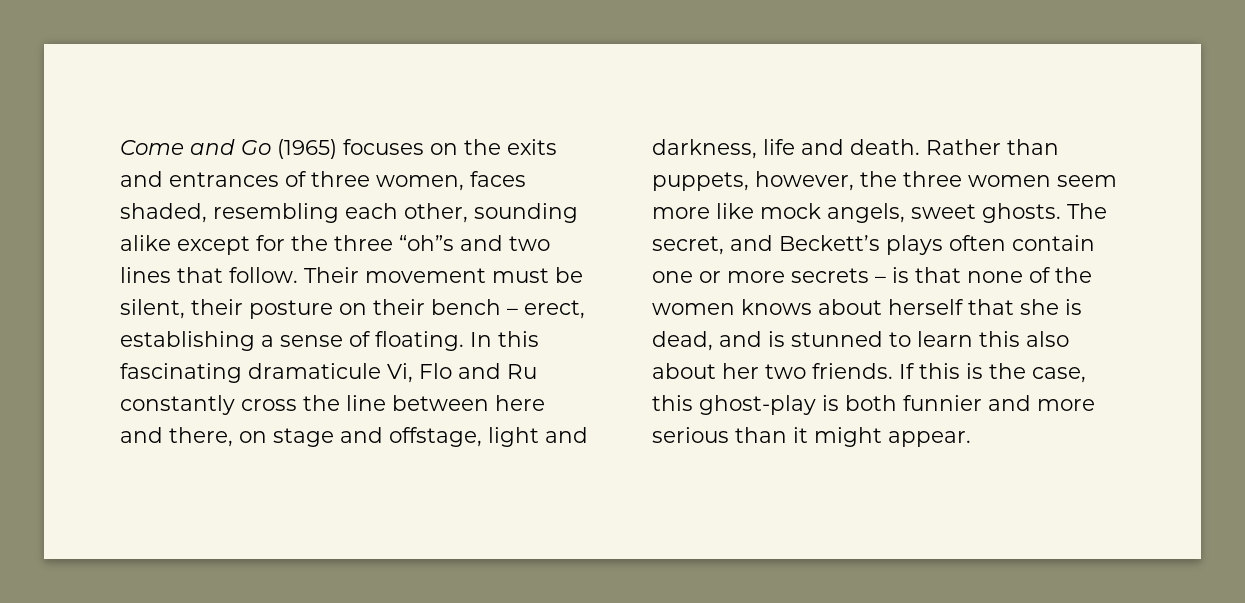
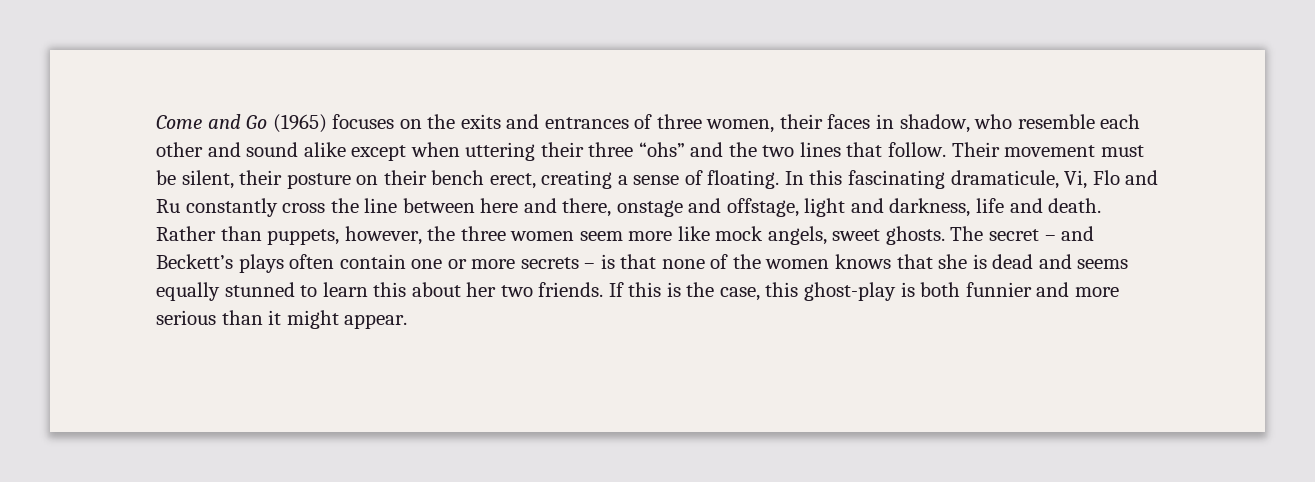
- Come and Go (1965) focuses on the exits and entrances of three women, faces shaded, resembling each other, sounding alike except for the three “oh”s and two lines that follow.
+ Come and Go (1965) focuses on the exits and entrances of three women, their faces in shadow, who resemble each other and sound alike except when uttering their three “ohs” and the two lines that follow.
- Their movement must be silent, their posture on their bench – erect, establishing a sense of floating.
+ Their movement must be silent, their posture on their bench erect, creating a sense of floating.
- In this fascinating dramaticule Vi, Flo and Ru constantly cross the line between here and there, on stage and offstage, light and darkness, life and death.
+ In this fascinating dramaticule, Vi, Flo and Ru constantly cross the line between here and there, onstage and offstage, light and darkness, life and death.
- The secret, and Beckett’s plays often contain one or more secrets – is that none of the women knows about herself that she is dead, and is stunned to learn this also about her two friends.
+ The secret – and Beckett’s plays often contain one or more secrets – is that none of the women knows that she is dead and seems equally stunned to learn this about her two friends.

